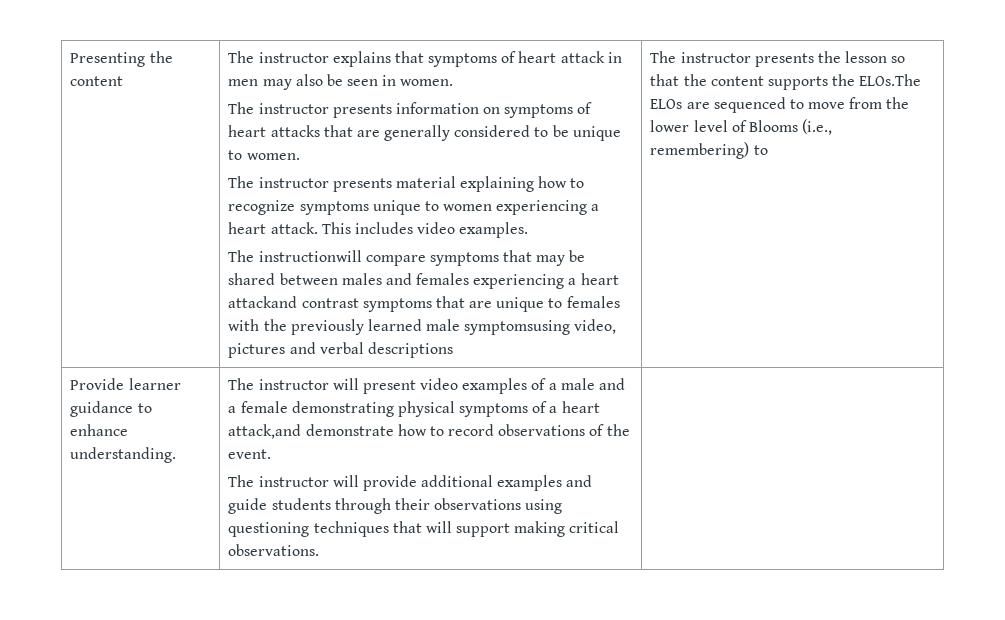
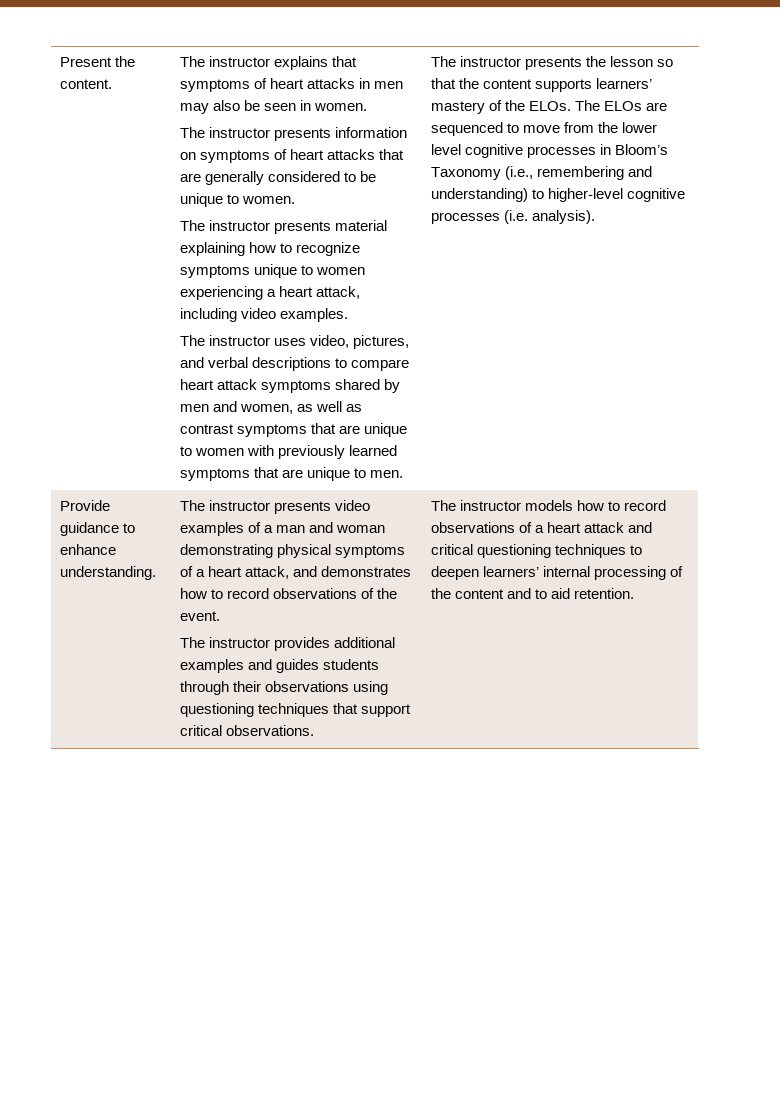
- Presenting the content
+ Present the content.
- The instructor explains that symptoms of heart attack in men may also be seen in women.
+ The instructor explains that symptoms of heart attacks in men may also be seen in women.
- The instructor presents material explaining how to recognize symptoms unique to women experiencing a heart attack. This includes video examples.
+ The instructor presents material explaining how to recognize symptoms unique to women experiencing a heart attack, including video examples.
- The instructionwill compare symptoms that may be shared between males and females experiencing a heart attackand contrast symptoms that are unique to females with the previously learned male symptomsusing video, pictures and verbal descriptions
+ The instructor uses video, pictures, and verbal descriptions to compare heart attack symptoms shared by men and women, as well as contrast symptoms that are unique to women with previously learned symptoms that are unique to men.
- The instructor presents the lesson so that the content supports the ELOs.The ELOs are sequenced to move from the lower level of Blooms (i.e., remembering) to
+ The instructor presents the lesson so that the content supports learners’ mastery of the ELOs. The ELOs are sequenced to move from the lower level cognitive processes in Bloom’s Taxonomy (i.e., remembering and understanding) to higher-level cognitive processes (i.e. analysis).
- Provide learner guidance to enhance understanding.
+ Provide guidance to enhance understanding.
- The instructor will present video examples of a male and a female demonstrating physical symptoms of a heart attack,and demonstrate how to record observations of the event.
+ The instructor presents video examples of a man and woman demonstrating physical symptoms of a heart attack, and demonstrates how to record observations of the event.
- The instructor will provide additional examples and guide students through their observations using questioning techniques that will support making critical observations.
+ The instructor provides additional examples and guides students through their observations using questioning techniques that support critical observations.
+ The instructor models how to record observations of a heart attack and critical questioning techniques to deepen learners’ internal processing of the content and to aid retention.

